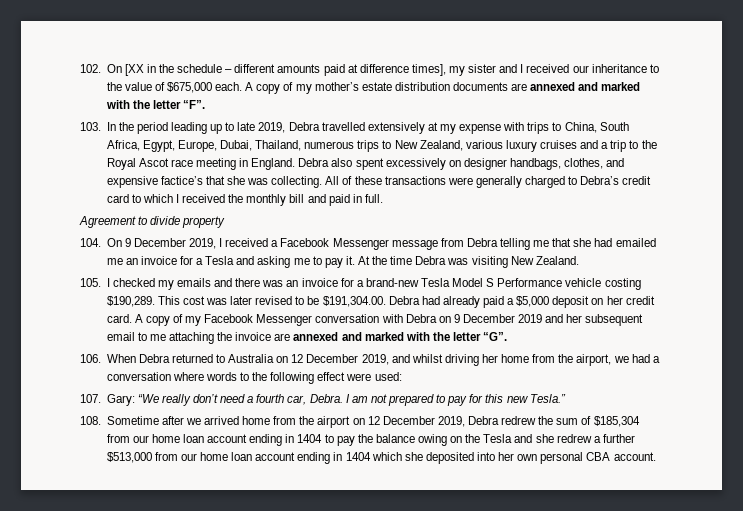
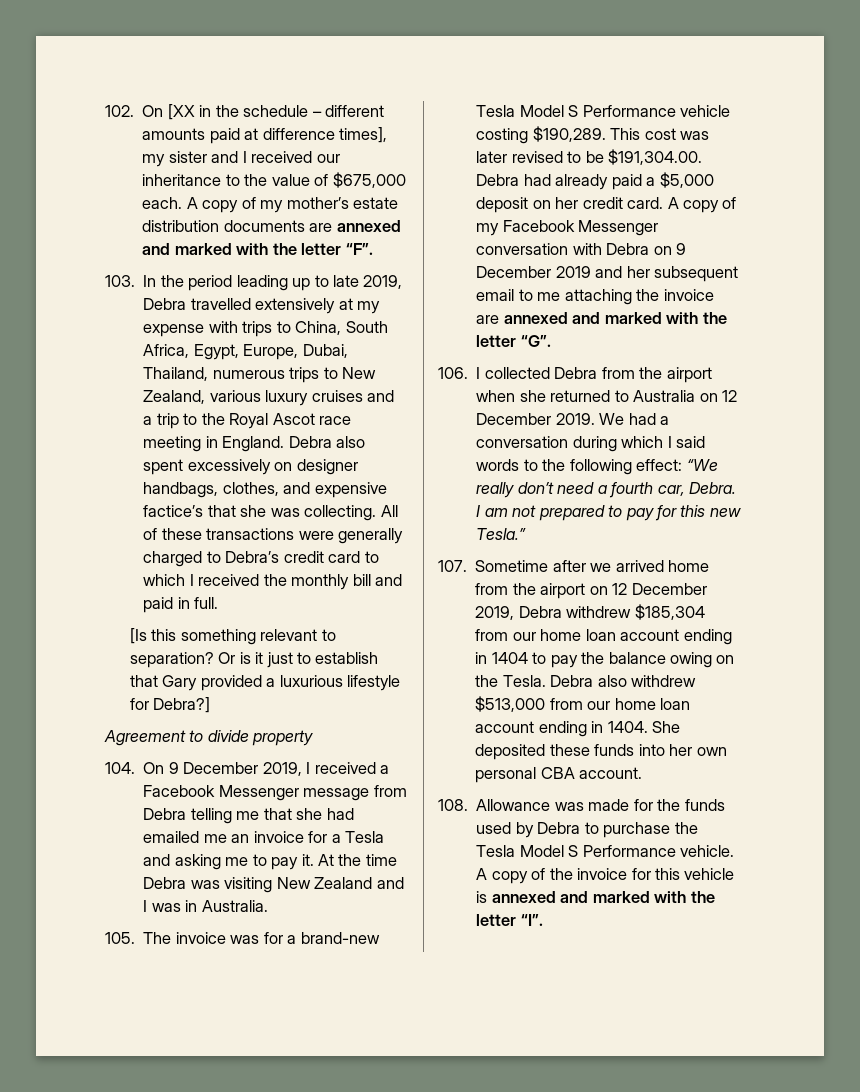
+ [Is this something relevant to separation? Or is it just to establish that Gary provided a luxurious lifestyle for Debra?]
- At the time Debra was visiting New Zealand.
- 105. I checked my emails and there was an invoice for a brand-new Tesla Model S Performance vehicle costing $190,289.
+ At the time Debra was visiting New Zealand and I was in Australia.
+ 105. The invoice was for a brand-new Tesla Model S Performance vehicle costing $190,289.
- 106. When Debra returned to Australia on 12 December 2019, and whilst driving her home from the airport, we had a conversation where words to the following effect were used:
- 107. Gary: “We really don’t need a fourth car, Debra.
+ 106. I collected Debra from the airport when she returned to Australia on 12 December 2019. We had a conversation during which I said words to the following effect: “We really don’t need a fourth car, Debra.
- 108. Sometime after we arrived home from the airport on 12 December 2019, Debra redrew the sum of $185,304 from our home loan account ending in 1404 to pay the balance owing on the Tesla and she redrew a further $513,000 from our home loan account ending in 1404 which she deposited into her own personal CBA account.
+ 107. Sometime after we arrived home from the airport on 12 December 2019, Debra withdrew $185,304 from our home loan account ending in 1404 to pay the balance owing on the Tesla. Debra also withdrew $513,000 from our home loan account ending in 1404. She deposited these funds into her own personal CBA account.
+ 108. Allowance was made for the funds used by Debra to purchase the Tesla Model S Performance vehicle. A copy of the invoice for this vehicle is annexed and marked with the letter “I”.

